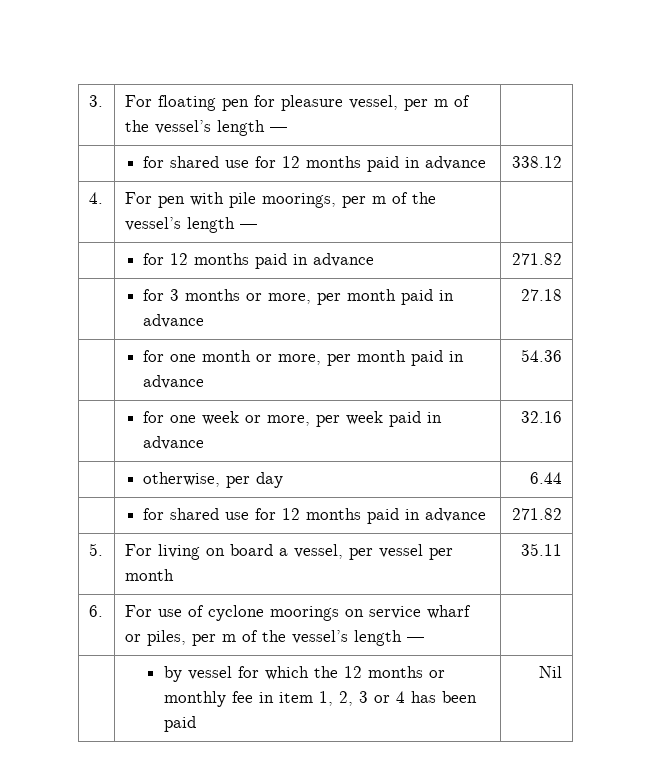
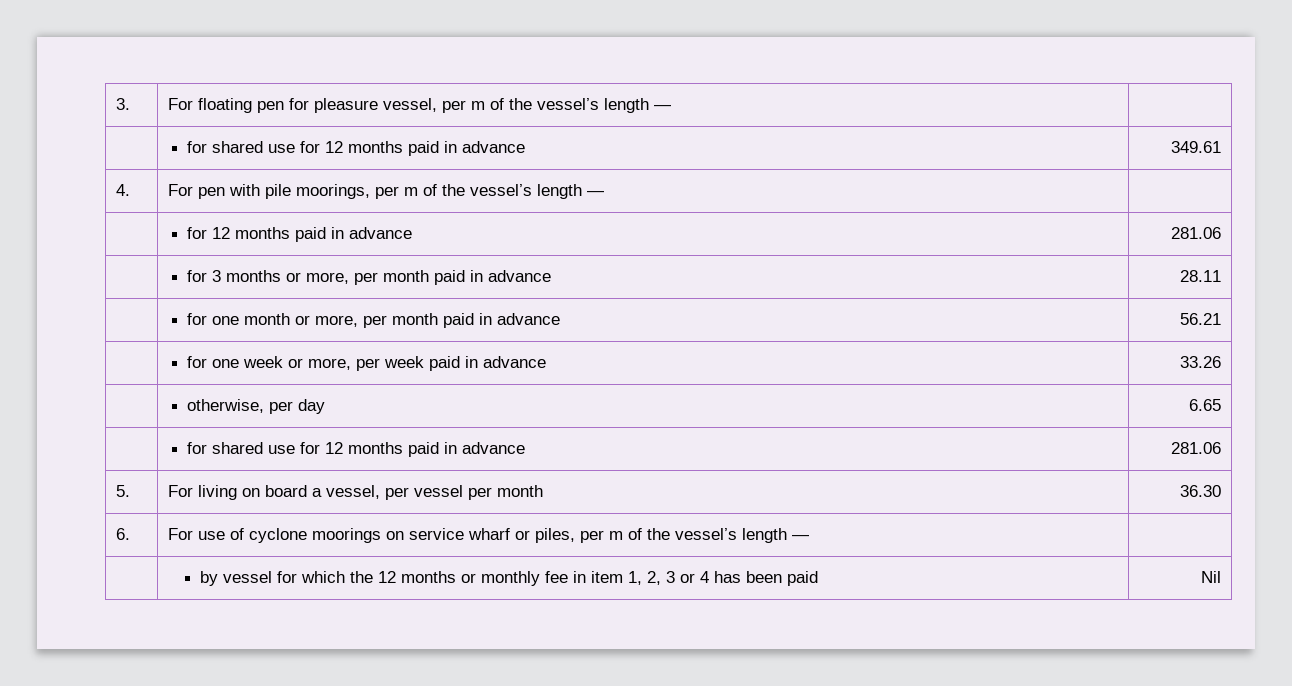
- | for shared use for 12 months paid in advance | 338.12
+ | for shared use for 12 months paid in advance | 349.61
- | for 12 months paid in advance | 271.82
+ | for 12 months paid in advance | 281.06
- | for 3 months or more, per month paid in advance | 27.18
+ | for 3 months or more, per month paid in advance | 28.11
- | for one month or more, per month paid in advance | 54.36
+ | for one month or more, per month paid in advance | 56.21
- | for one week or more, per week paid in advance | 32.16
+ | for one week or more, per week paid in advance | 33.26
- | otherwise, per day | 6.44
- | for shared use for 12 months paid in advance | 271.82
+ | otherwise, per day | 6.65
+ | for shared use for 12 months paid in advance | 281.06
- 5. | For living on board a vessel, per vessel per month | 35.11
+ 5. | For living on board a vessel, per vessel per month | 36.30

